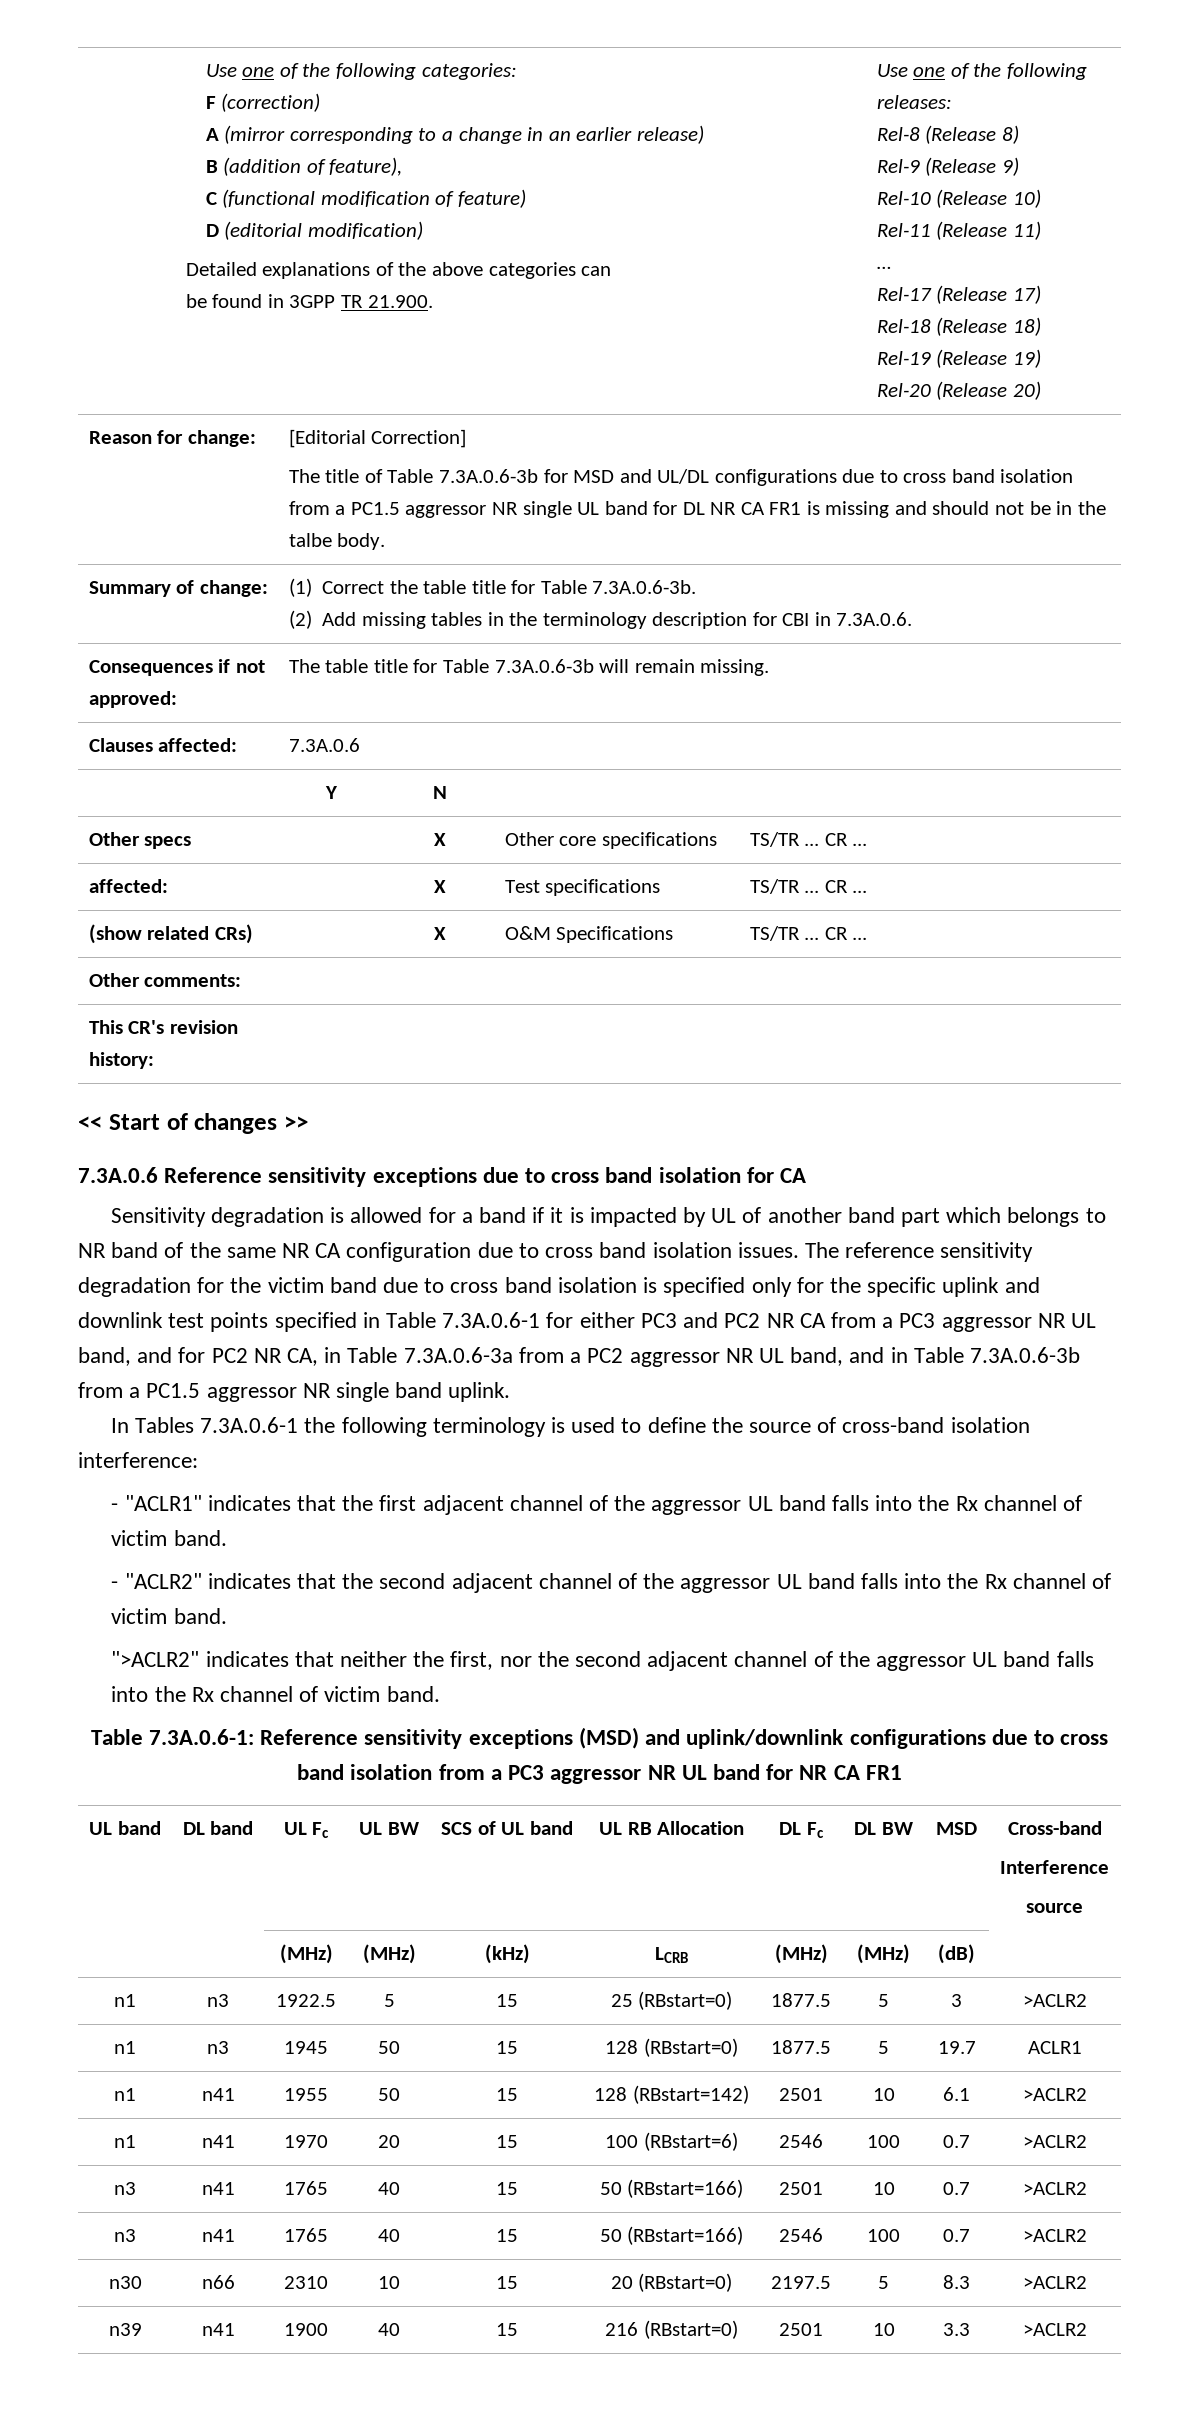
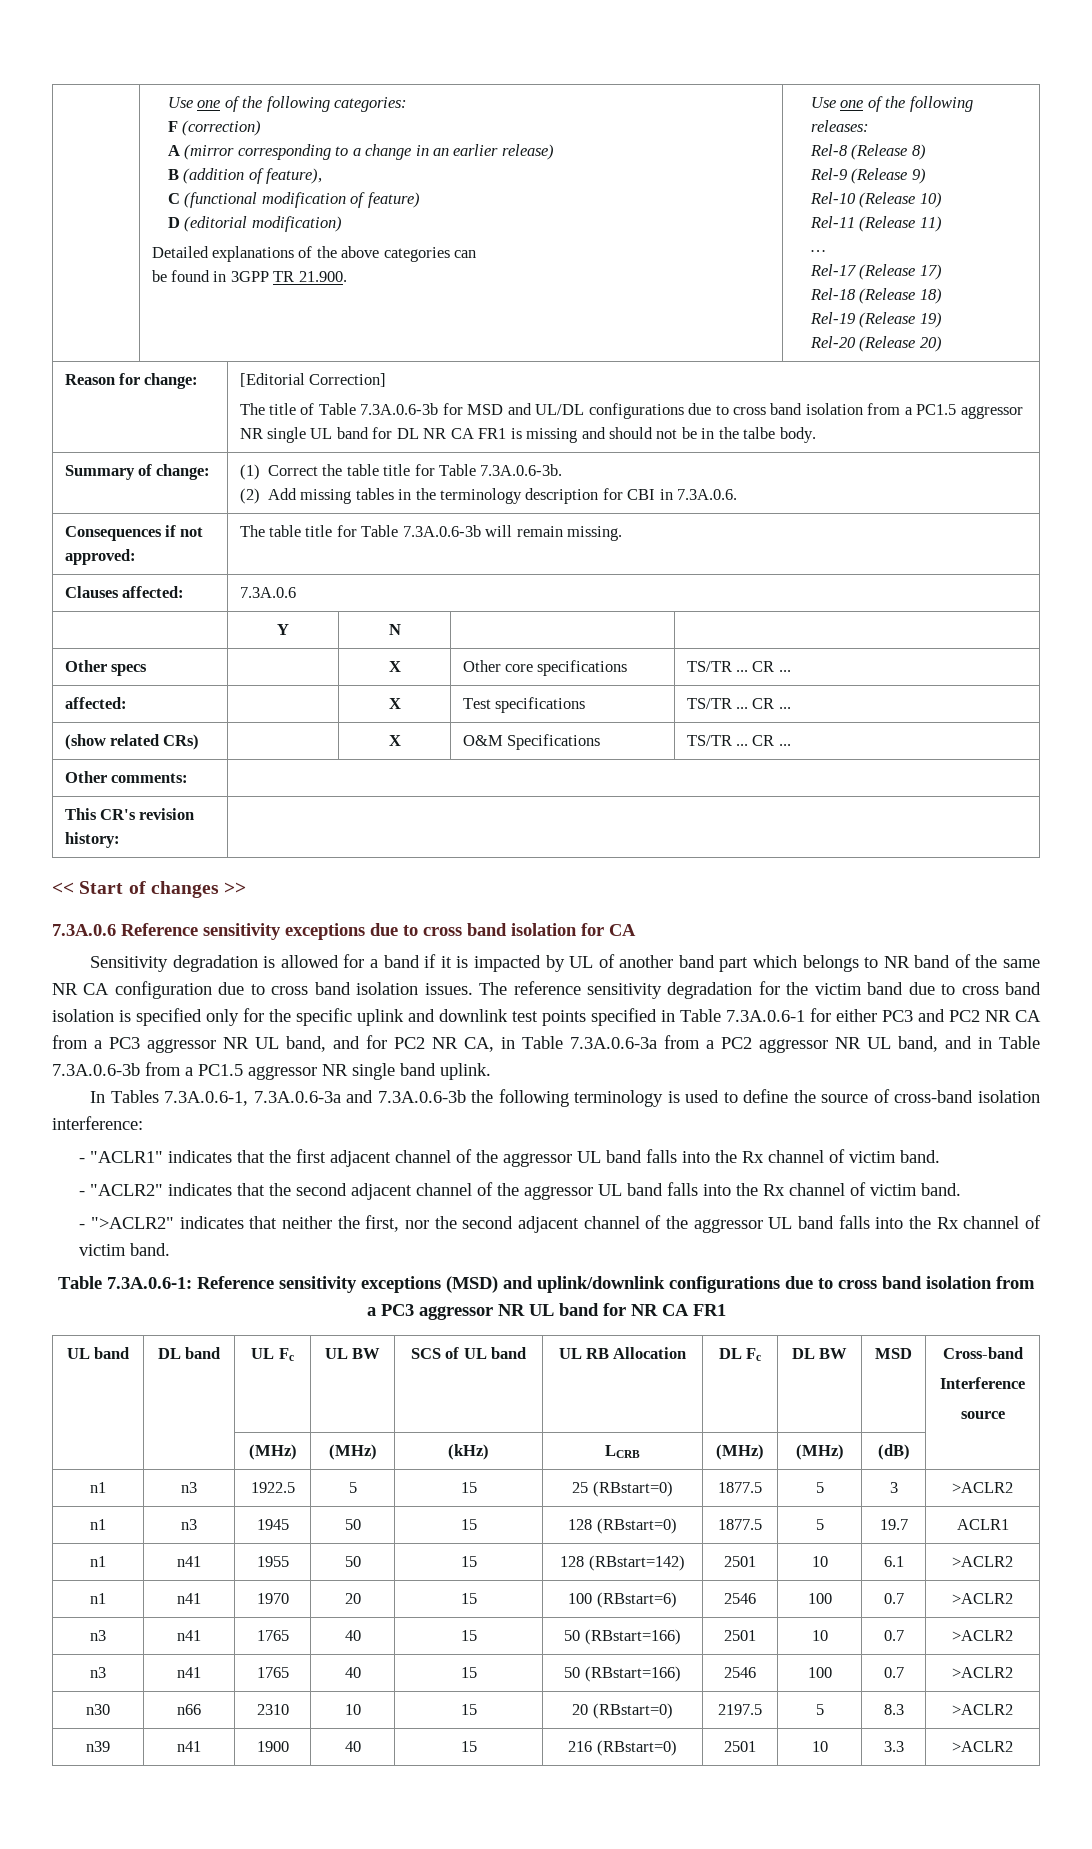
- In Tables 7.3A.0.6-1 the following terminology is used to define the source of cross-band isolation interference:
+ In Tables 7.3A.0.6-1, 7.3A.0.6-3a and 7.3A.0.6-3b the following terminology is used to define the source of cross-band isolation interference:
- ">ACLR2" indicates that neither the first, nor the second adjacent channel of the aggressor UL band falls into the Rx channel of victim band.
+ - ">ACLR2" indicates that neither the first, nor the second adjacent channel of the aggressor UL band falls into the Rx channel of victim band.

